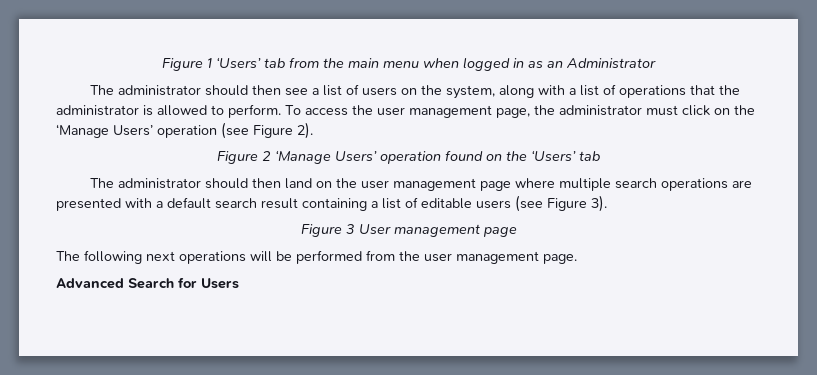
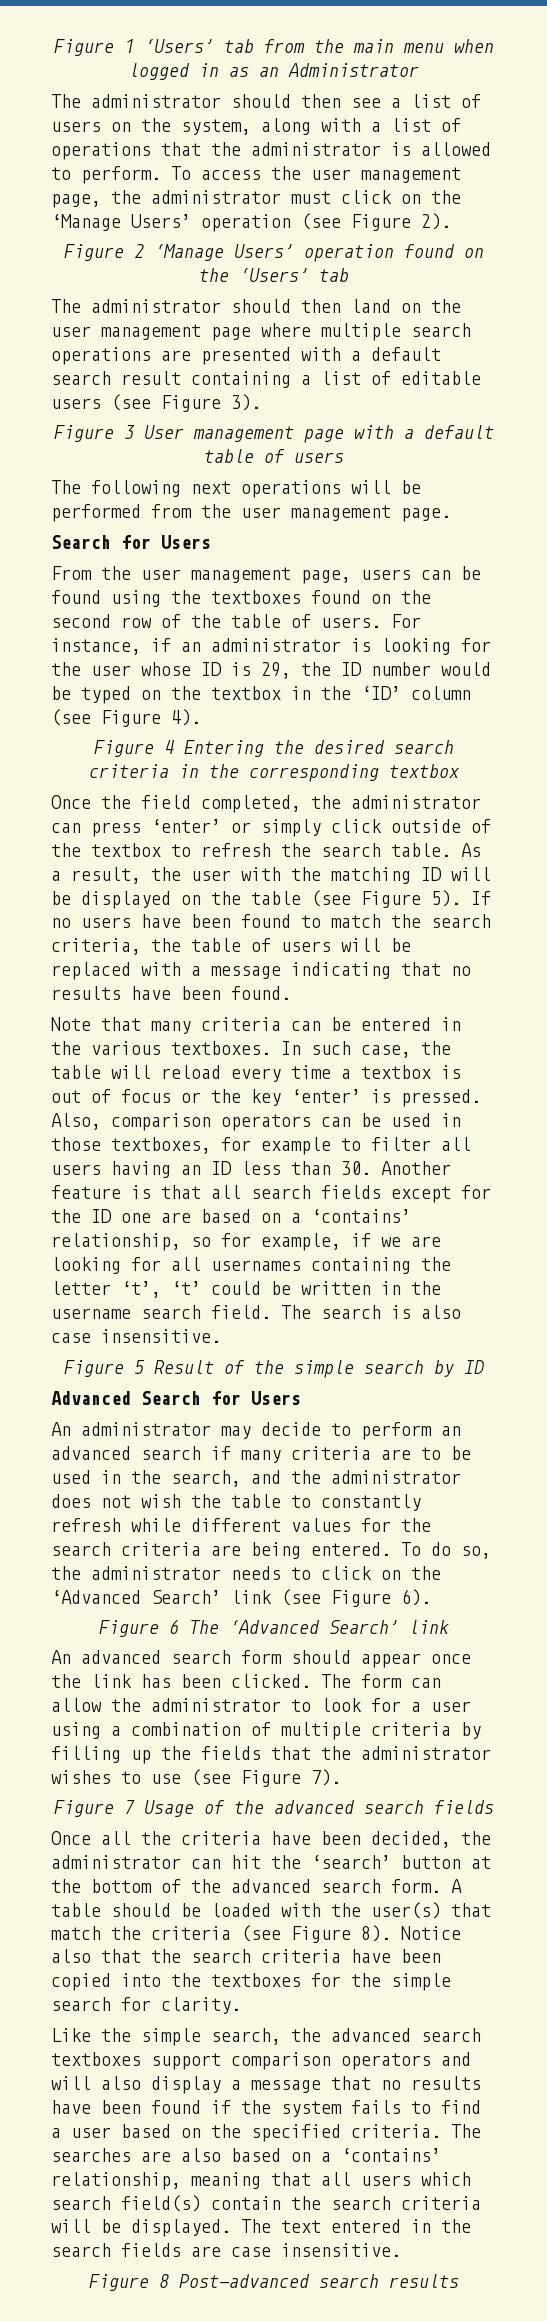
- Figure 3 User management page
+ Figure 3 User management page with a default table of users
  The following next operations will be performed from the user management page.
+ Search for Users
+ From the user management page, users can be found using the textboxes found on the second row of the table of users. For instance, if an administrator is looking for the user whose ID is 29, the ID number would be typed on the textbox in the ‘ID’ column (see Figure 4).
+ Figure 4 Entering the desired search criteria in the corresponding textbox
+ Once the field completed, the administrator can press ‘enter’ or simply click outside of the textbox to refresh the search table. As a result, the user with the matching ID will be displayed on the table (see Figure 5). If no users have been found to match the search criteria, the table of users will be replaced with a message indicating that no results have been found.
+ Note that many criteria can be entered in the various textboxes. In such case, the table will reload every time a textbox is out of focus or the key ‘enter’ is pressed. Also, comparison operators can be used in those textboxes, for example to filter all users having an ID less than 30. Another feature is that all search fields except for the ID one are based on a ‘contains’ relationship, so for example, if we are looking for all usernames containing the letter ‘t’, ‘t’ could be written in the username search field. The search is also case insensitive.
+ Figure 5 Result of the simple search by ID
  Advanced Search for Users
+ An administrator may decide to perform an advanced search if many criteria are to be used in the search, and the administrator does not wish the table to constantly refresh while different values for the search criteria are being entered. To do so, the administrator needs to click on the ‘Advanced Search’ link (see Figure 6).
+ Figure 6 The ‘Advanced Search’ link
+ An advanced search form should appear once the link has been clicked. The form can allow the administrator to look for a user using a combination of multiple criteria by filling up the fields that the administrator wishes to use (see Figure 7).
+ Figure 7 Usage of the advanced search fields
+ Once all the criteria have been decided, the administrator can hit the ‘search’ button at the bottom of the advanced search form. A table should be loaded with the user(s) that match the criteria (see Figure 8). Notice also that the search criteria have been copied into the textboxes for the simple search for clarity.
+ Like the simple search, the advanced search textboxes support comparison operators and will also display a message that no results have been found if the system fails to find a user based on the specified criteria. The searches are also based on a ‘contains’ relationship, meaning that all users which search field(s) contain the search criteria will be displayed. The text entered in the search fields are case insensitive.
+ Figure 8 Post-advanced search results

